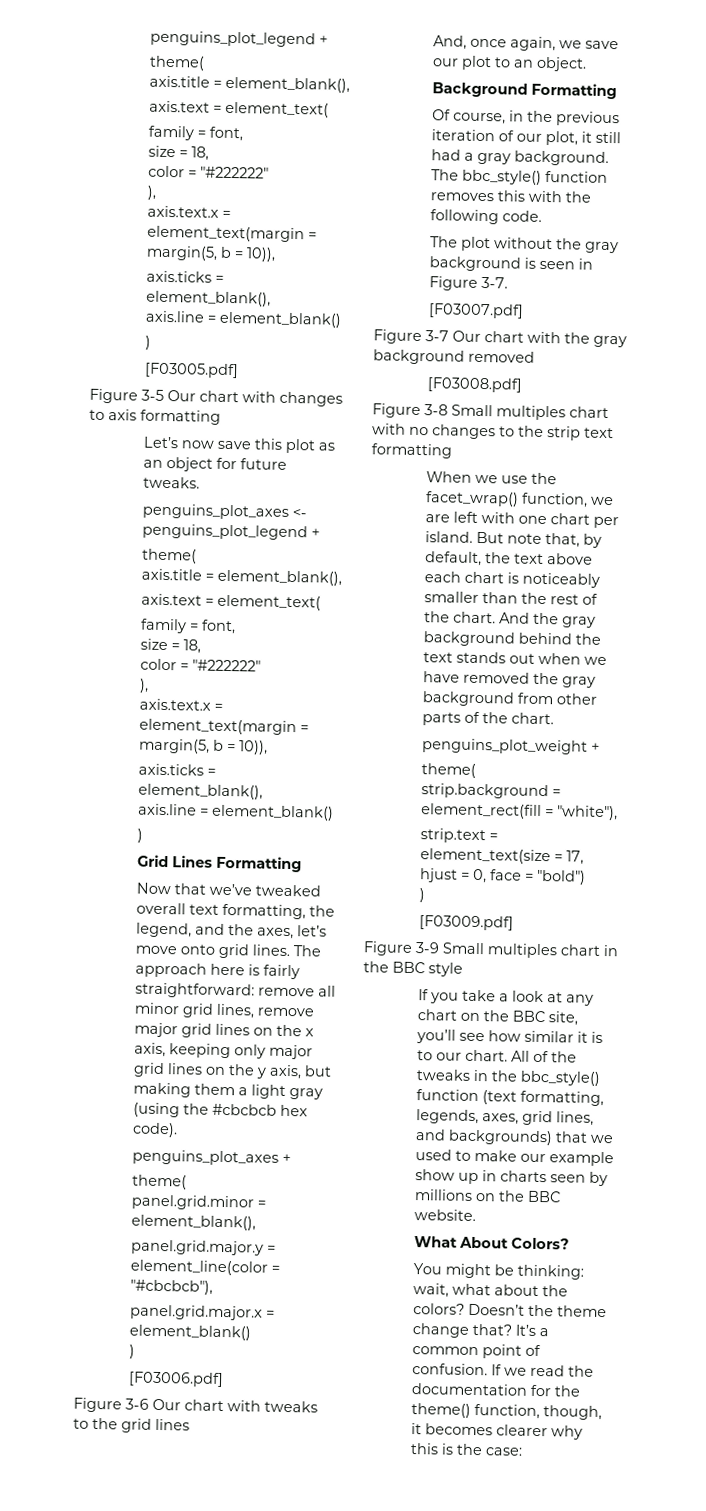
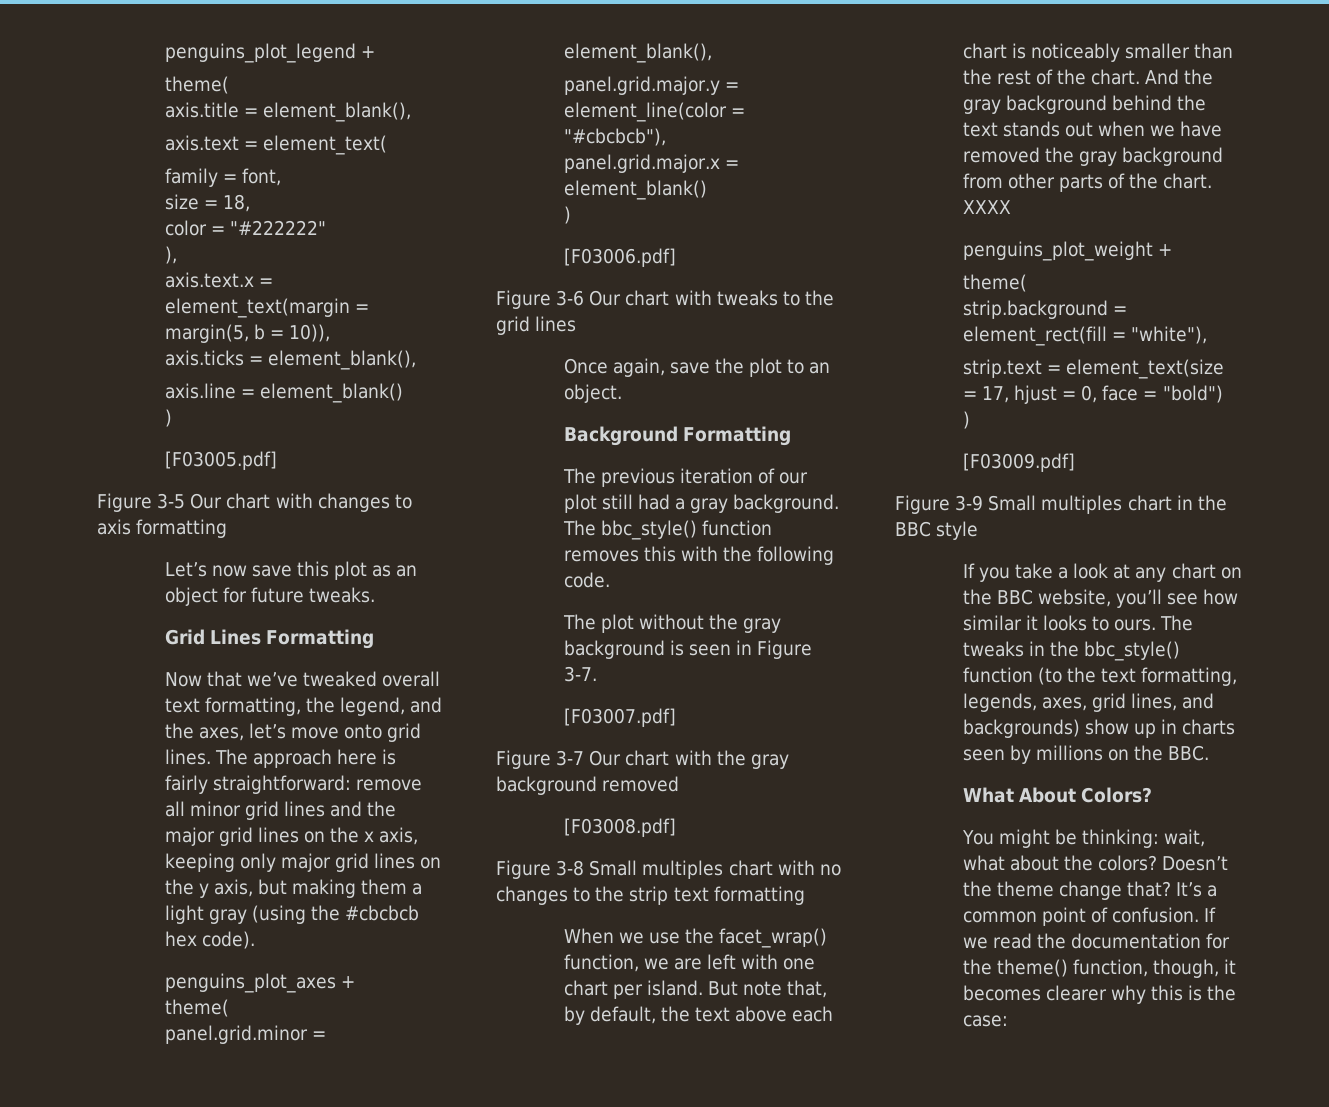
- penguins_plot_axes <- penguins_plot_legend +
- theme(
- axis.title = element_blank(),
- axis.text = element_text(
- family = font,
- size = 18,
- color = "#222222"
- ),
- axis.text.x = element_text(margin = margin(5, b = 10)),
- axis.ticks = element_blank(),
- axis.line = element_blank()
- )
- The approach here is fairly straightforward: remove all minor grid lines, remove major grid lines on the x axis, keeping only major grid lines on the y axis, but making them a light gray (using the #cbcbcb hex code).
+ The approach here is fairly straightforward: remove all minor grid lines and the major grid lines on the x axis, keeping only major grid lines on the y axis, but making them a light gray (using the #cbcbcb hex code).
- And, once again, we save our plot to an object.
+ Once again, save the plot to an object.
- Of course, in the previous iteration of our plot, it still had a gray background.
+ The previous iteration of our plot still had a gray background.
+ XXXX
- If you take a look at any chart on the BBC site, you’ll see how similar it is to our chart. All of the tweaks in the bbc_style() function (text formatting, legends, axes, grid lines, and backgrounds) that we used to make our example show up in charts seen by millions on the BBC website.
+ If you take a look at any chart on the BBC website, you’ll see how similar it looks to ours. The tweaks in the bbc_style() function (to the text formatting, legends, axes, grid lines, and backgrounds) show up in charts seen by millions on the BBC.

